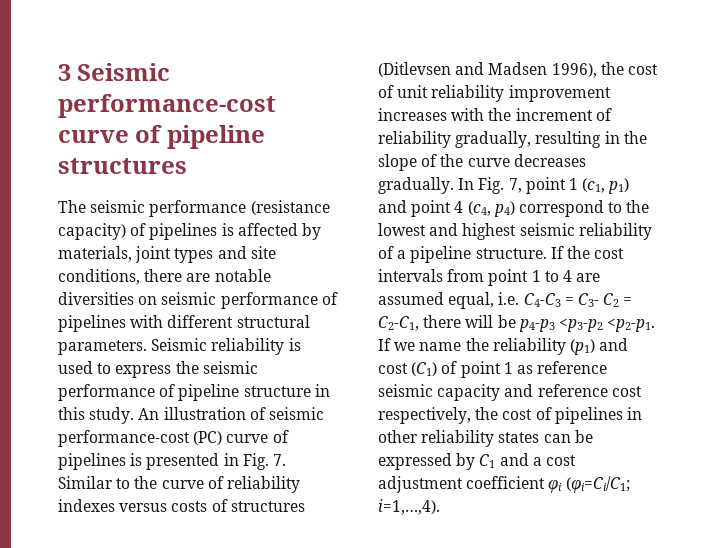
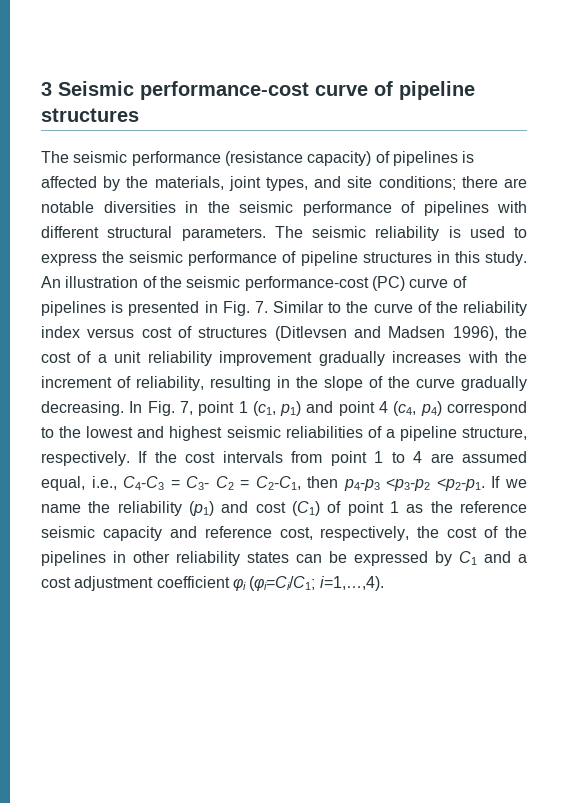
- The seismic performance (resistance capacity) of pipelines is affected by materials, joint types and site conditions, there are notable diversities on seismic performance of pipelines with different structural parameters.
+ The seismic performance (resistance capacity) of pipelines is affected by the materials, joint types, and site conditions; there are notable diversities in the seismic performance of pipelines with different structural parameters.
- Seismic reliability is used to express the seismic performance of pipeline structure in this study.
+ The seismic reliability is used to express the seismic performance of pipeline structures in this study.
- An illustration of seismic performance-cost (PC) curve of pipelines is presented in Fig. 7. Similar to the curve of reliability indexes versus costs of structures (Ditlevsen and Madsen 1996), the cost of unit reliability improvement increases with the increment of reliability gradually, resulting in the slope of the curve decreases gradually.
+ An illustration of the seismic performance-cost (PC) curve of pipelines is presented in Fig. 7. Similar to the curve of the reliability index versus cost of structures (Ditlevsen and Madsen 1996), the cost of a unit reliability improvement gradually increases with the increment of reliability, resulting in the slope of the curve gradually decreasing.
- In Fig. 7, point 1 (c1, p1) and point 4 (c4, p4) correspond to the lowest and highest seismic reliability of a pipeline structure.
+ In Fig. 7, point 1 (c1, p1) and point 4 (c4, p4) correspond to the lowest and highest seismic reliabilities of a pipeline structure, respectively.
- If the cost intervals from point 1 to 4 are assumed equal, i.e. C4-C3 = C3- C2 = C2-C1, there will be p4-p3 <p3-p2 <p2-p1.
+ If the cost intervals from point 1 to 4 are assumed equal, i.e., C4-C3 = C3- C2 = C2-C1, then p4-p3 <p3-p2 <p2-p1.
- If we name the reliability (p1) and cost (C1) of point 1 as reference seismic capacity and reference cost respectively, the cost of pipelines in other reliability states can be expressed by C1 and a cost adjustment coefficient φi (φi=Ci/C1; i=1,…,4).
+ If we name the reliability (p1) and cost (C1) of point 1 as the reference seismic capacity and reference cost, respectively, the cost of the pipelines in other reliability states can be expressed by C1 and a cost adjustment coefficient φi (φi=Ci/C1; i=1,…,4).

